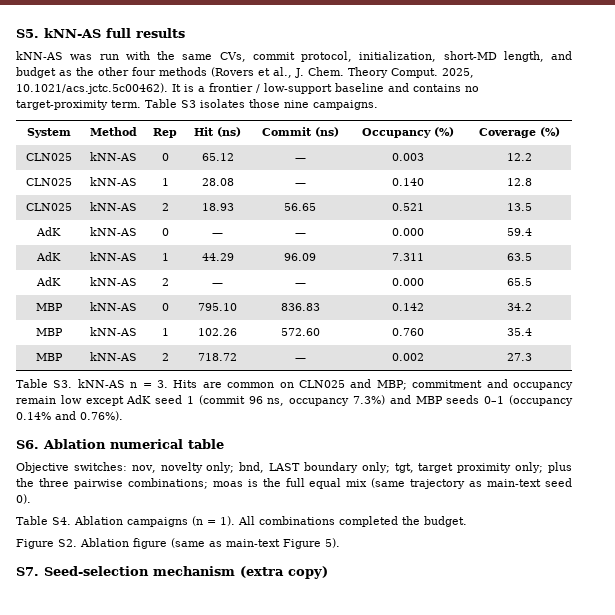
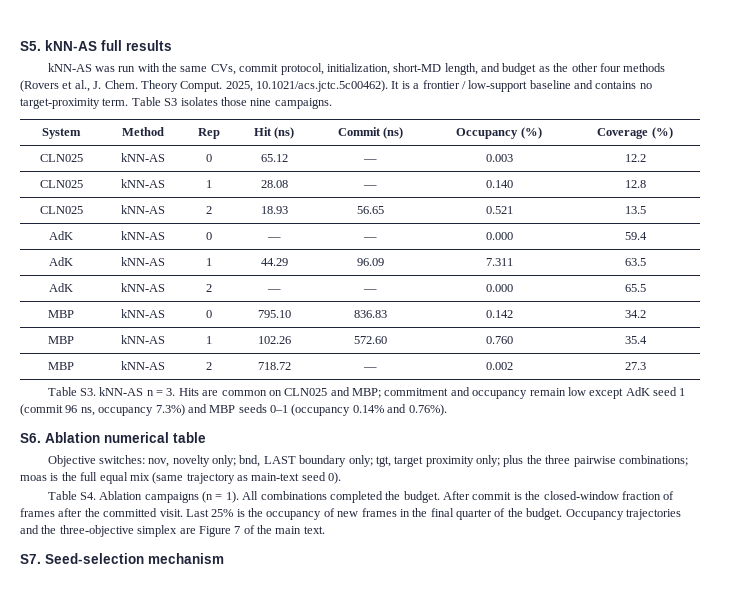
- All combinations completed the budget.
- Figure S2. Ablation figure (same as main-text Figure 5).
+ All combinations completed the budget. After commit is the closed-window fraction of frames after the committed visit. Last 25% is the occupancy of new frames in the final quarter of the budget. Occupancy trajectories and the three-objective simplex are Figure 7 of the main text.
- S7. Seed-selection mechanism (extra copy)
+ S7. Seed-selection mechanism

